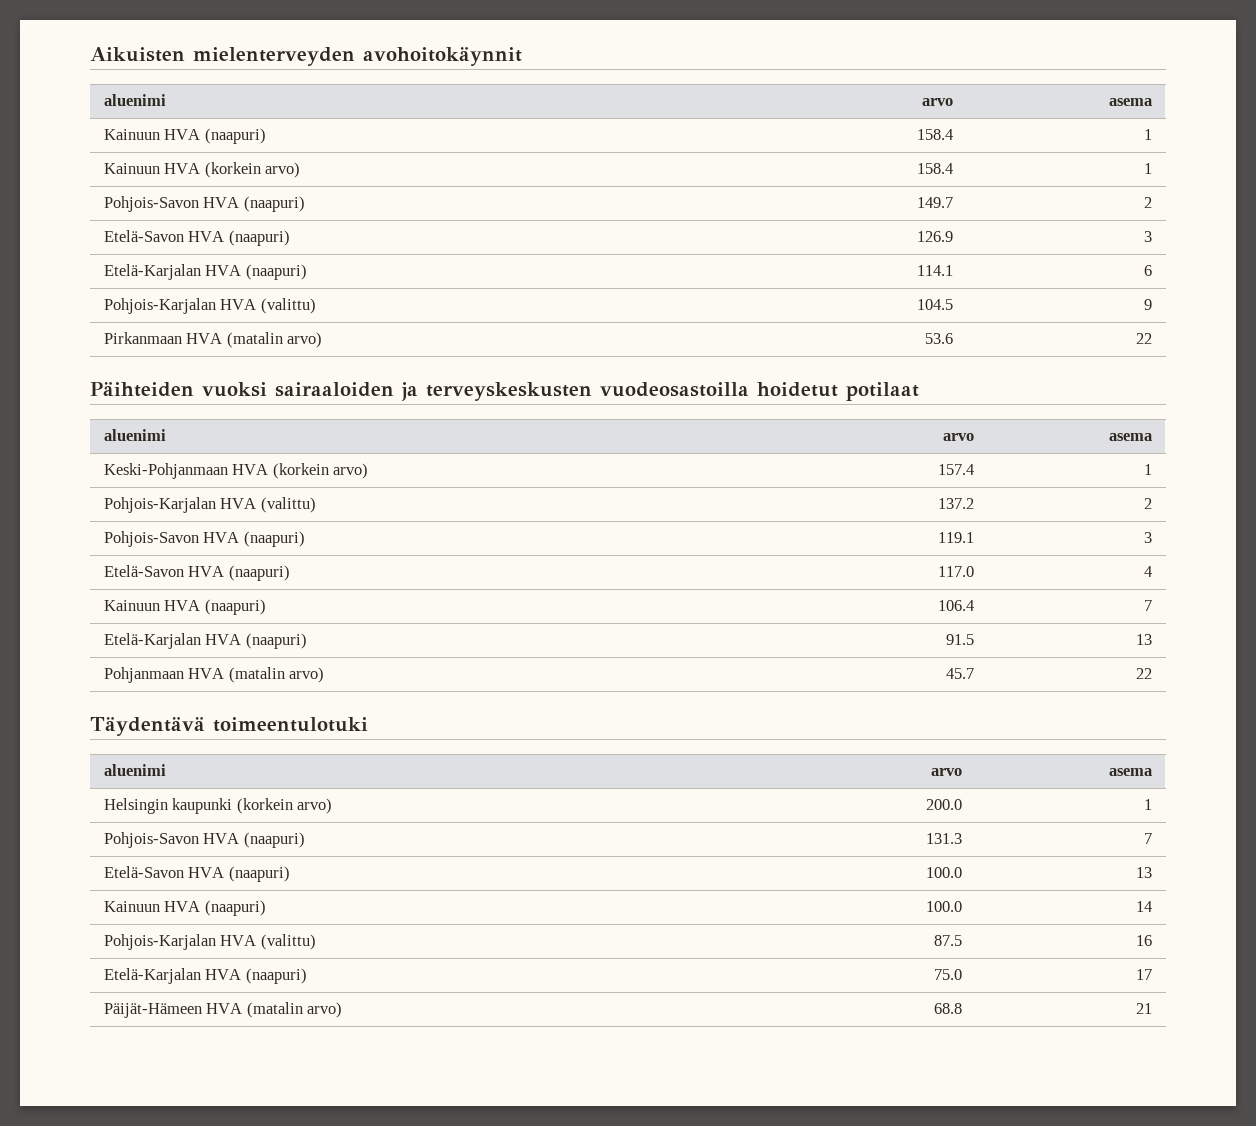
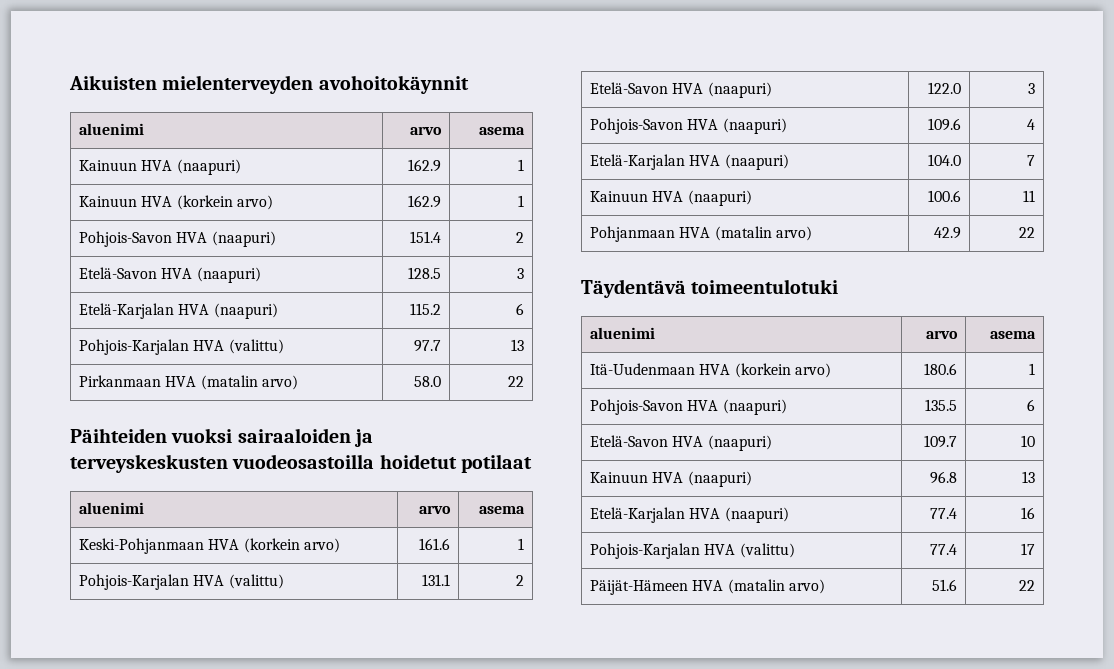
- Kainuun HVA (naapuri) | 158.4 | 1
+ Kainuun HVA (naapuri) | 162.9 | 1
- Kainuun HVA (korkein arvo) | 158.4 | 1
- Pohjois-Savon HVA (naapuri) | 149.7 | 2
- Etelä-Savon HVA (naapuri) | 126.9 | 3
+ Kainuun HVA (korkein arvo) | 162.9 | 1
+ Pohjois-Savon HVA (naapuri) | 151.4 | 2
+ Etelä-Savon HVA (naapuri) | 128.5 | 3
- Etelä-Karjalan HVA (naapuri) | 114.1 | 6
+ Etelä-Karjalan HVA (naapuri) | 115.2 | 6
- Pohjois-Karjalan HVA (valittu) | 104.5 | 9
+ Pohjois-Karjalan HVA (valittu) | 97.7 | 13
- Pirkanmaan HVA (matalin arvo) | 53.6 | 22
+ Pirkanmaan HVA (matalin arvo) | 58.0 | 22
- Keski-Pohjanmaan HVA (korkein arvo) | 157.4 | 1
+ Keski-Pohjanmaan HVA (korkein arvo) | 161.6 | 1
- Pohjois-Karjalan HVA (valittu) | 137.2 | 2
- Pohjois-Savon HVA (naapuri) | 119.1 | 3
- Etelä-Savon HVA (naapuri) | 117.0 | 4
- Kainuun HVA (naapuri) | 106.4 | 7
- Etelä-Karjalan HVA (naapuri) | 91.5 | 13
+ Pohjois-Karjalan HVA (valittu) | 131.1 | 2
+ Etelä-Savon HVA (naapuri) | 122.0 | 3
+ Pohjois-Savon HVA (naapuri) | 109.6 | 4
+ Etelä-Karjalan HVA (naapuri) | 104.0 | 7
+ Kainuun HVA (naapuri) | 100.6 | 11
- Pohjanmaan HVA (matalin arvo) | 45.7 | 22
+ Pohjanmaan HVA (matalin arvo) | 42.9 | 22
- Helsingin kaupunki (korkein arvo) | 200.0 | 1
- Pohjois-Savon HVA (naapuri) | 131.3 | 7
- Etelä-Savon HVA (naapuri) | 100.0 | 13
- Kainuun HVA (naapuri) | 100.0 | 14
- Pohjois-Karjalan HVA (valittu) | 87.5 | 16
- Etelä-Karjalan HVA (naapuri) | 75.0 | 17
+ Itä-Uudenmaan HVA (korkein arvo) | 180.6 | 1
+ Pohjois-Savon HVA (naapuri) | 135.5 | 6
+ Etelä-Savon HVA (naapuri) | 109.7 | 10
+ Kainuun HVA (naapuri) | 96.8 | 13
+ Etelä-Karjalan HVA (naapuri) | 77.4 | 16
+ Pohjois-Karjalan HVA (valittu) | 77.4 | 17
- Päijät-Hämeen HVA (matalin arvo) | 68.8 | 21
+ Päijät-Hämeen HVA (matalin arvo) | 51.6 | 22

